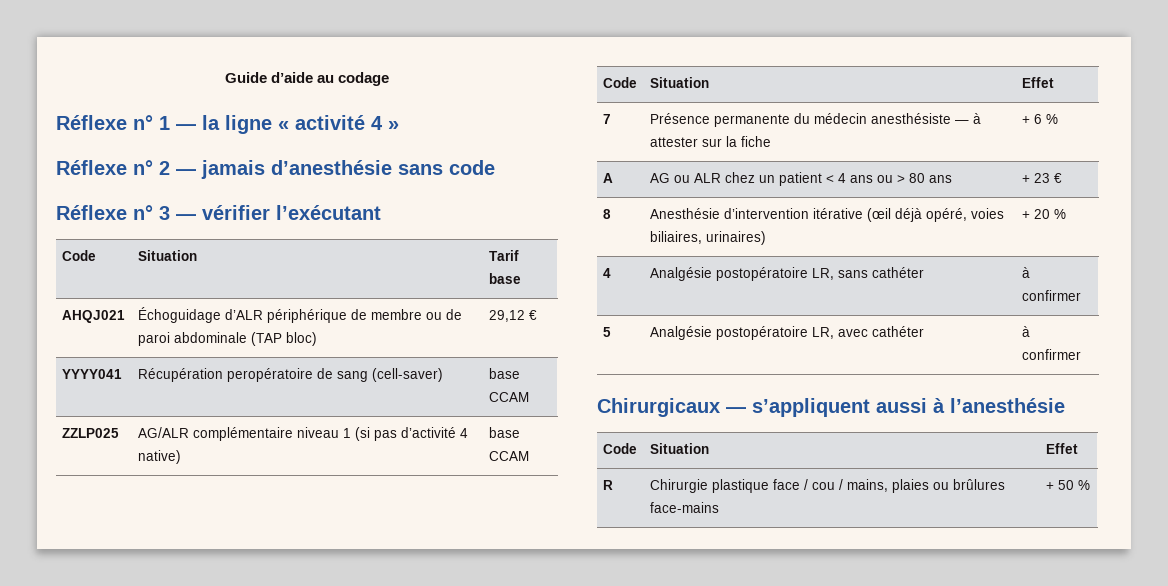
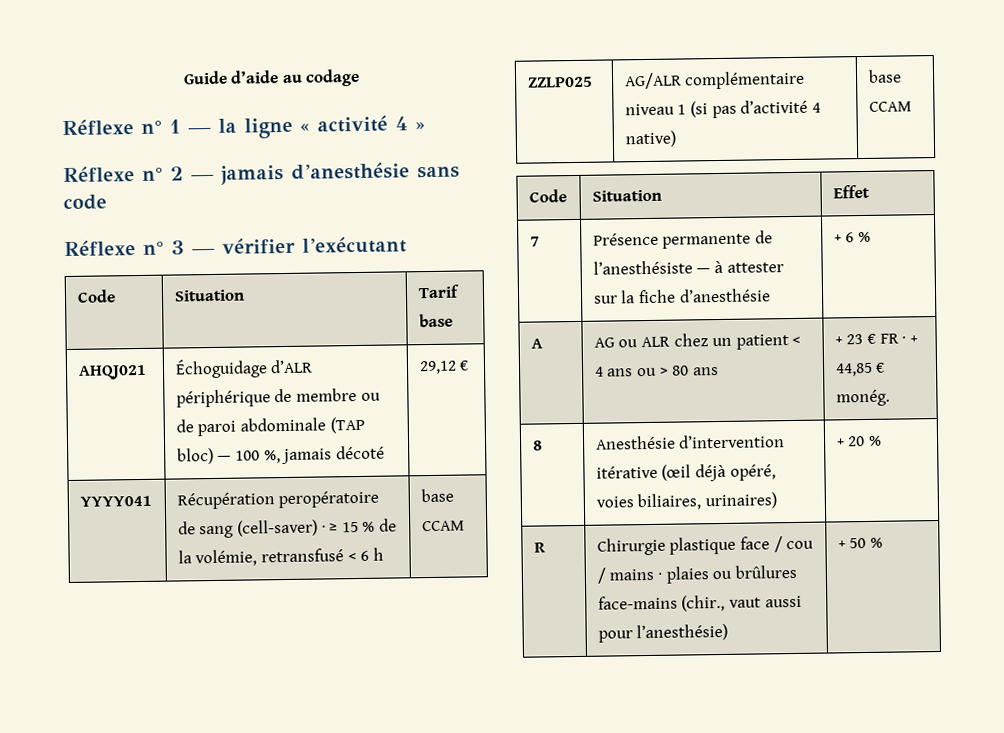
- AHQJ021 | Échoguidage d’ALR périphérique de membre ou de paroi abdominale (TAP bloc) | 29,12 €
+ AHQJ021 | Échoguidage d’ALR périphérique de membre ou de paroi abdominale (TAP bloc) — 100 %, jamais décoté | 29,12 €
- YYYY041 | Récupération peropératoire de sang (cell-saver) | base CCAM
+ YYYY041 | Récupération peropératoire de sang (cell-saver) · ≥ 15 % de la volémie, retransfusé < 6 h | base CCAM
- 7 | Présence permanente du médecin anesthésiste — à attester sur la fiche | + 6 %
+ 7 | Présence permanente de l’anesthésiste — à attester sur la fiche d’anesthésie | + 6 %
- A | AG ou ALR chez un patient < 4 ans ou > 80 ans | + 23 €
+ A | AG ou ALR chez un patient < 4 ans ou > 80 ans | + 23 € FR · + 44,85 € monég.
- 4 | Analgésie postopératoire LR, sans cathéter | à confirmer
- 5 | Analgésie postopératoire LR, avec cathéter | à confirmer
- Chirurgicaux — s’appliquent aussi à l’anesthésie
- Code | Situation | Effet
- R | Chirurgie plastique face / cou / mains, plaies ou brûlures face-mains | + 50 %
+ R | Chirurgie plastique face / cou / mains · plaies ou brûlures face-mains (chir., vaut aussi pour l’anesthésie) | + 50 %

